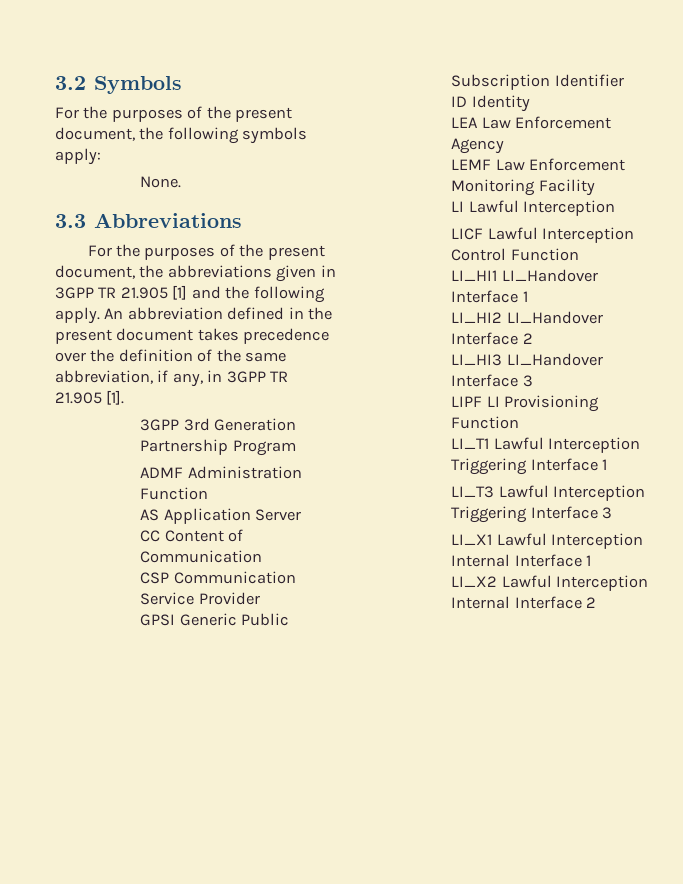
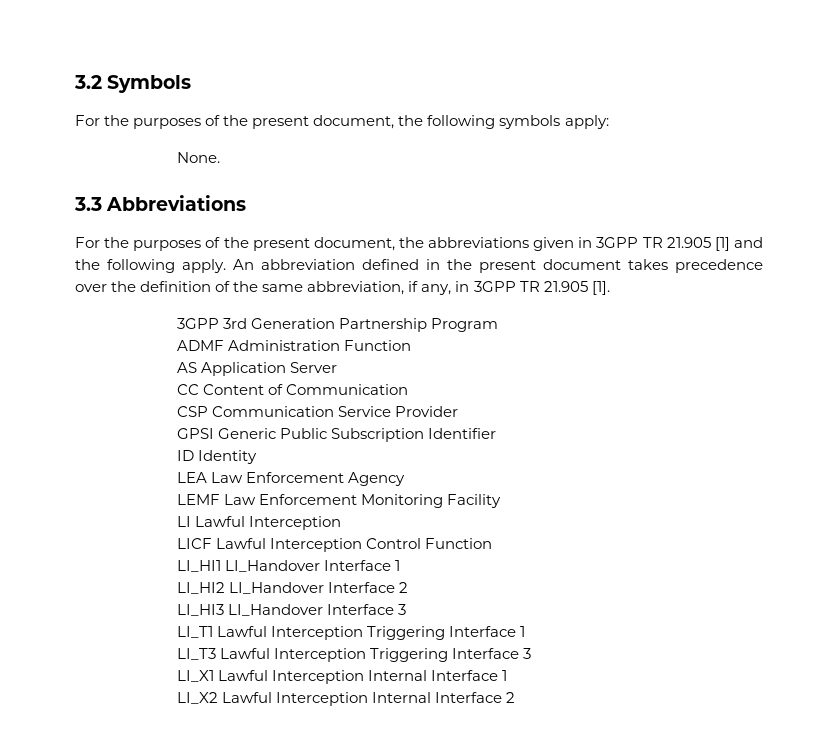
- LIPF LI Provisioning Function

